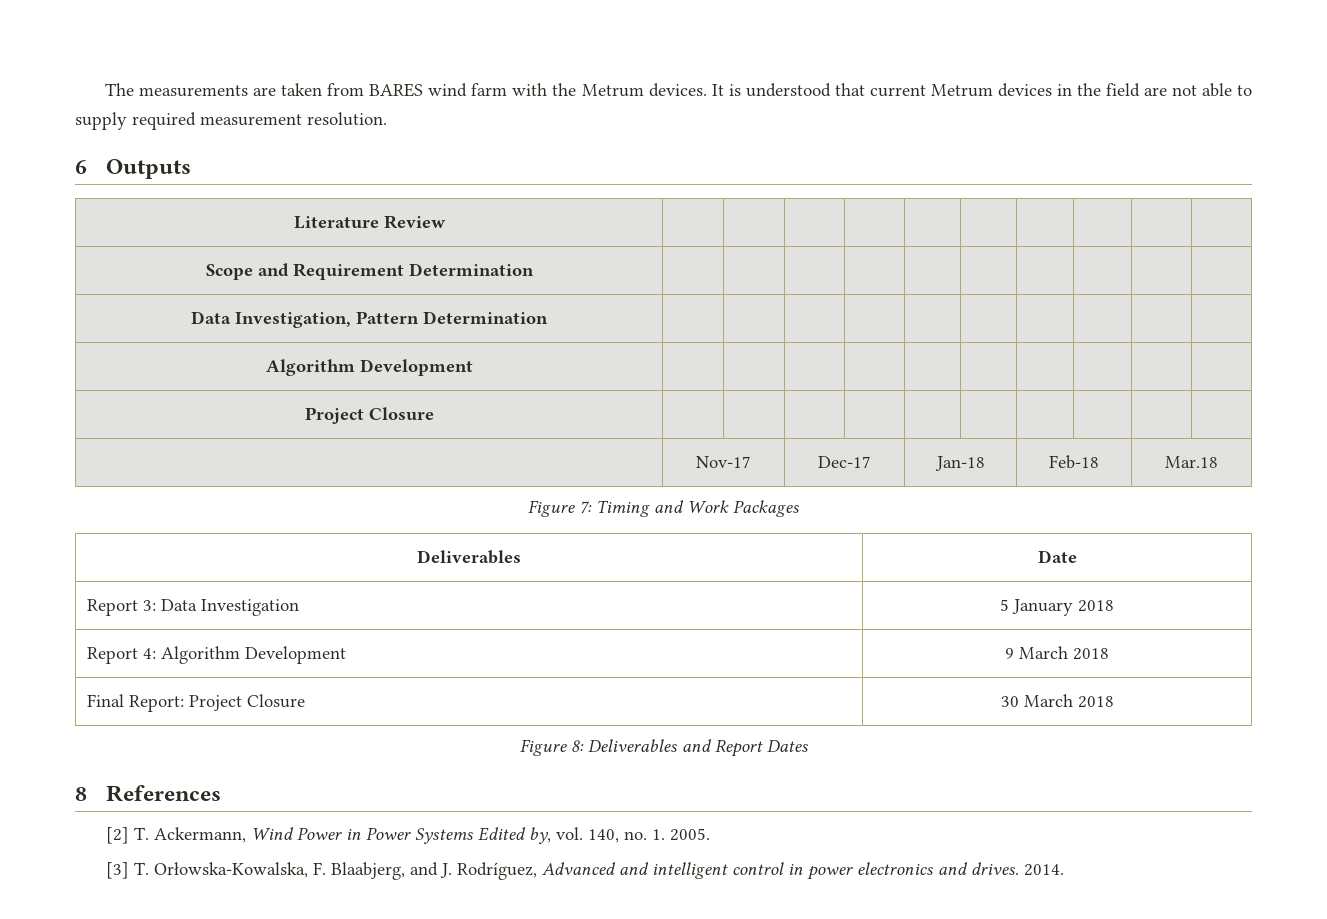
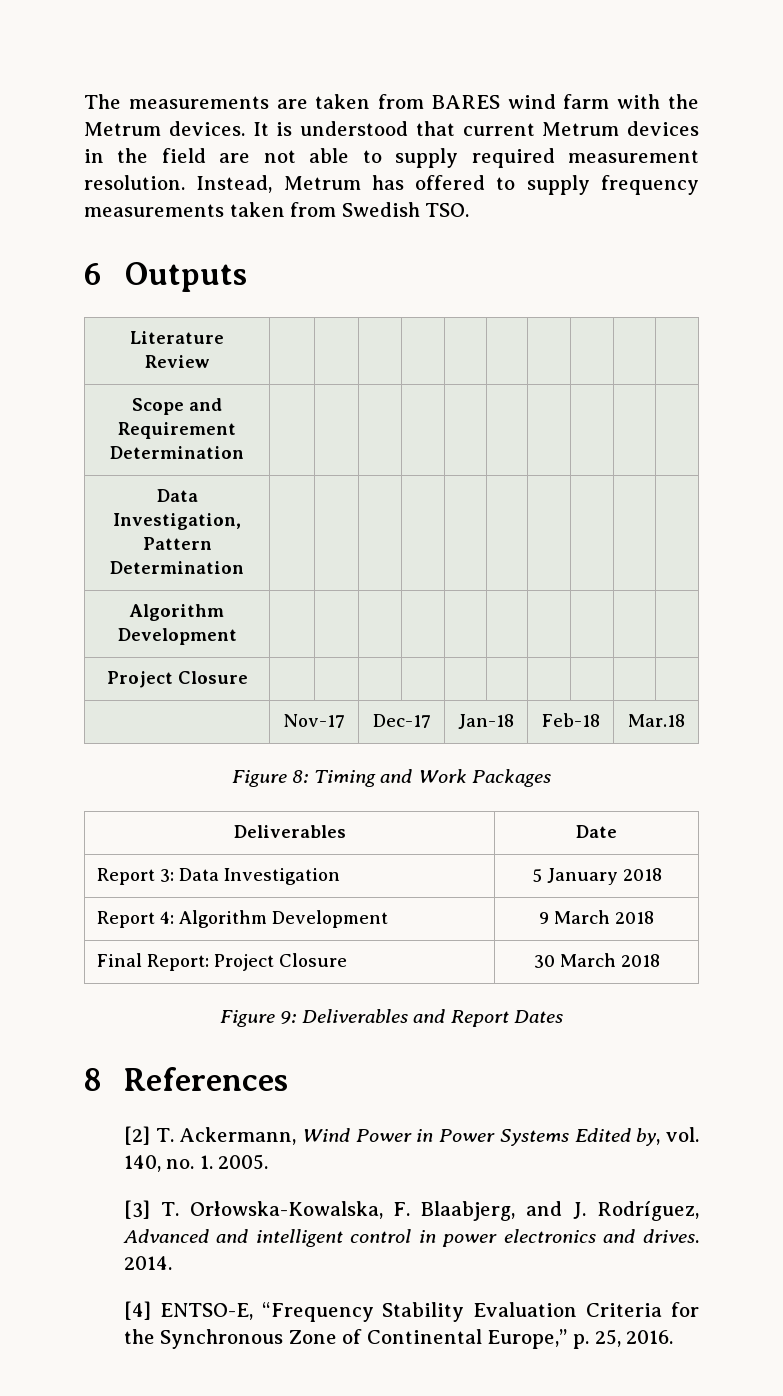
+ Instead, Metrum has offered to supply frequency measurements taken from Swedish TSO.
- Figure 7: Timing and Work Packages
+ Figure 8: Timing and Work Packages
- Figure 8: Deliverables and Report Dates
+ Figure 9: Deliverables and Report Dates
+ [4] ENTSO-E, “Frequency Stability Evaluation Criteria for the Synchronous Zone of Continental Europe,” p. 25, 2016.

